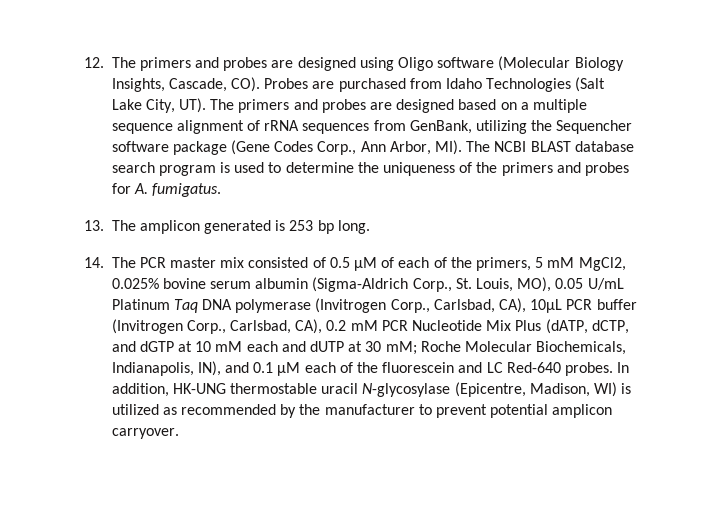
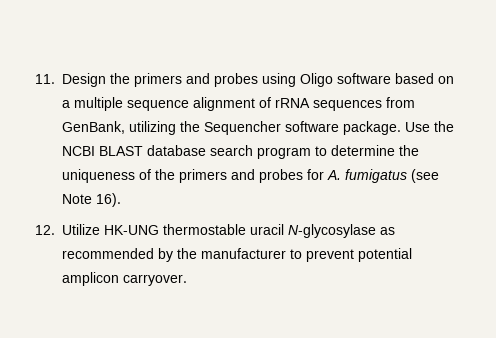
- 12. The primers and probes are designed using Oligo software (Molecular Biology Insights, Cascade, CO). Probes are purchased from Idaho Technologies (Salt Lake City, UT). The primers and probes are designed based on a multiple sequence alignment of rRNA sequences from GenBank, utilizing the Sequencher software package (Gene Codes Corp., Ann Arbor, MI). The NCBI BLAST database search program is used to determine the uniqueness of the primers and probes for A. fumigatus.
- 13. The amplicon generated is 253 bp long.
- 14. The PCR master mix consisted of 0.5 μM of each of the primers, 5 mM MgCl2, 0.025% bovine serum albumin (Sigma-Aldrich Corp., St. Louis, MO), 0.05 U/mL Platinum Taq DNA polymerase (Invitrogen Corp., Carlsbad, CA), 10μL PCR buffer (Invitrogen Corp., Carlsbad, CA), 0.2 mM PCR Nucleotide Mix Plus (dATP, dCTP, and dGTP at 10 mM each and dUTP at 30 mM; Roche Molecular Biochemicals, Indianapolis, IN), and 0.1 μM each of the fluorescein and LC Red-640 probes. In addition, HK-UNG thermostable uracil N-glycosylase (Epicentre, Madison, WI) is utilized as recommended by the manufacturer to prevent potential amplicon carryover.
+ 11. Design the primers and probes using Oligo software based on a multiple sequence alignment of rRNA sequences from GenBank, utilizing the Sequencher software package. Use the NCBI BLAST database search program to determine the uniqueness of the primers and probes for A. fumigatus (see Note 16).
+ 12. Utilize HK-UNG thermostable uracil N-glycosylase as recommended by the manufacturer to prevent potential amplicon carryover.

